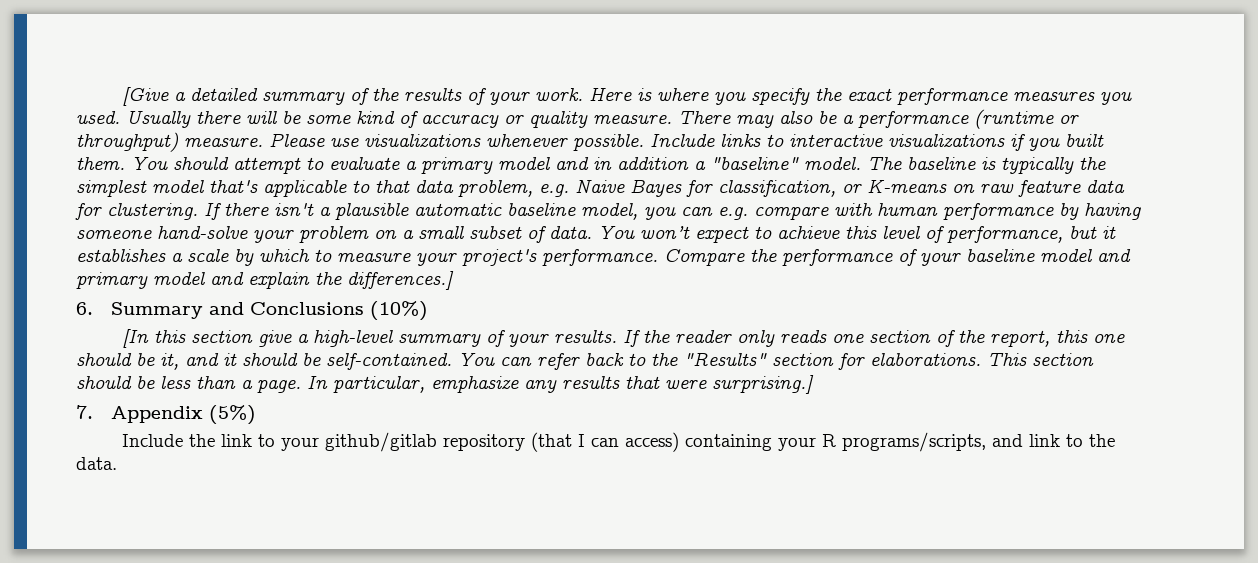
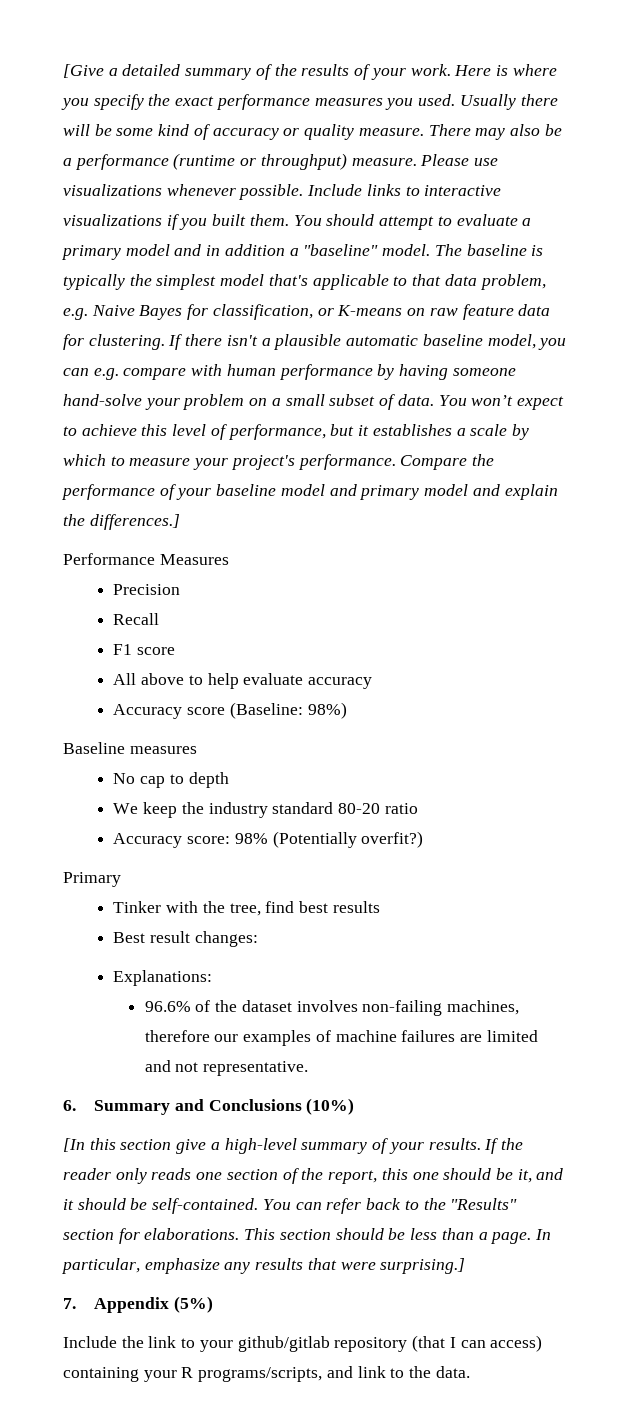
+ Performance Measures
+ Precision
+ Recall
+ F1 score
+ All above to help evaluate accuracy
+ Accuracy score (Baseline: 98%)
+ Baseline measures
+ No cap to depth
+ We keep the industry standard 80-20 ratio
+ Accuracy score: 98% (Potentially overfit?)
+ Primary
+ Tinker with the tree, find best results
+ Best result changes:
+ Explanations:
+ 96.6% of the dataset involves non-failing machines, therefore our examples of machine failures are limited and not representative.

